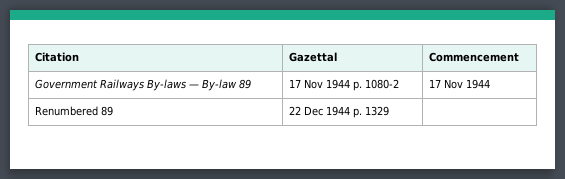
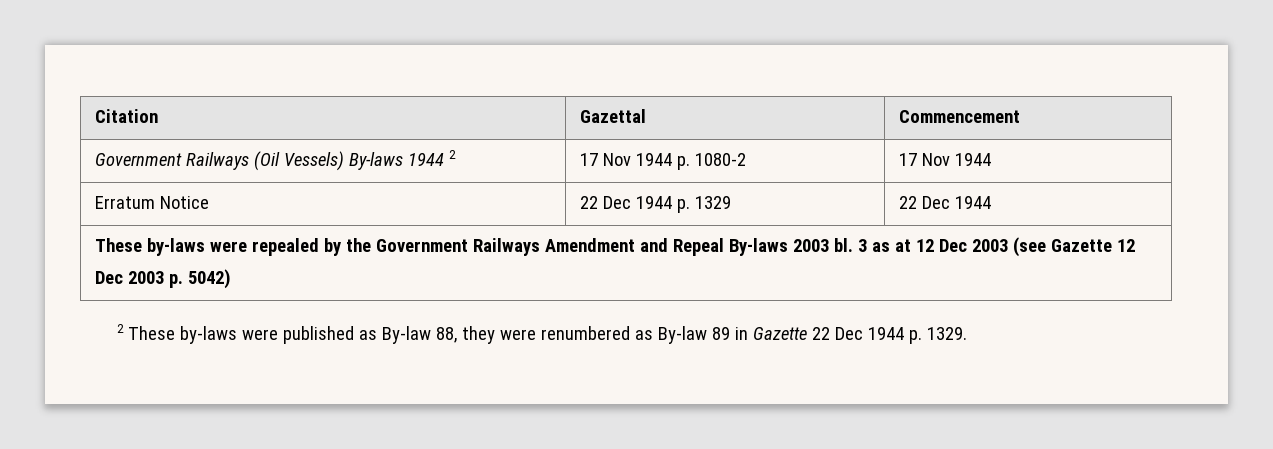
- Government Railways By-laws — By-law 89 | 17 Nov 1944 p. 1080-2 | 17 Nov 1944
+ Government Railways (Oil Vessels) By-laws 1944 2 | 17 Nov 1944 p. 1080-2 | 17 Nov 1944
- Renumbered 89 | 22 Dec 1944 p. 1329 |
+ Erratum Notice | 22 Dec 1944 p. 1329 | 22 Dec 1944
+ These by-laws were repealed by the Government Railways Amendment and Repeal By-laws 2003 bl. 3 as at 12 Dec 2003 (see Gazette 12 Dec 2003 p. 5042)
+ 2 These by-laws were published as By-law 88, they were renumbered as By-law 89 in Gazette 22 Dec 1944 p. 1329.

